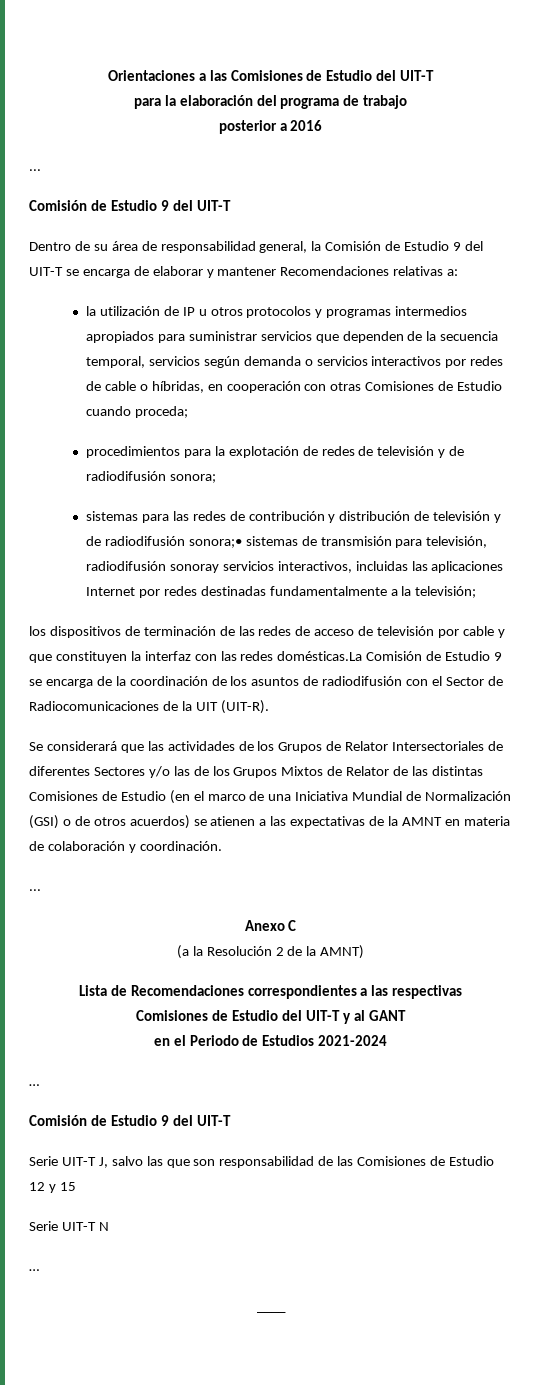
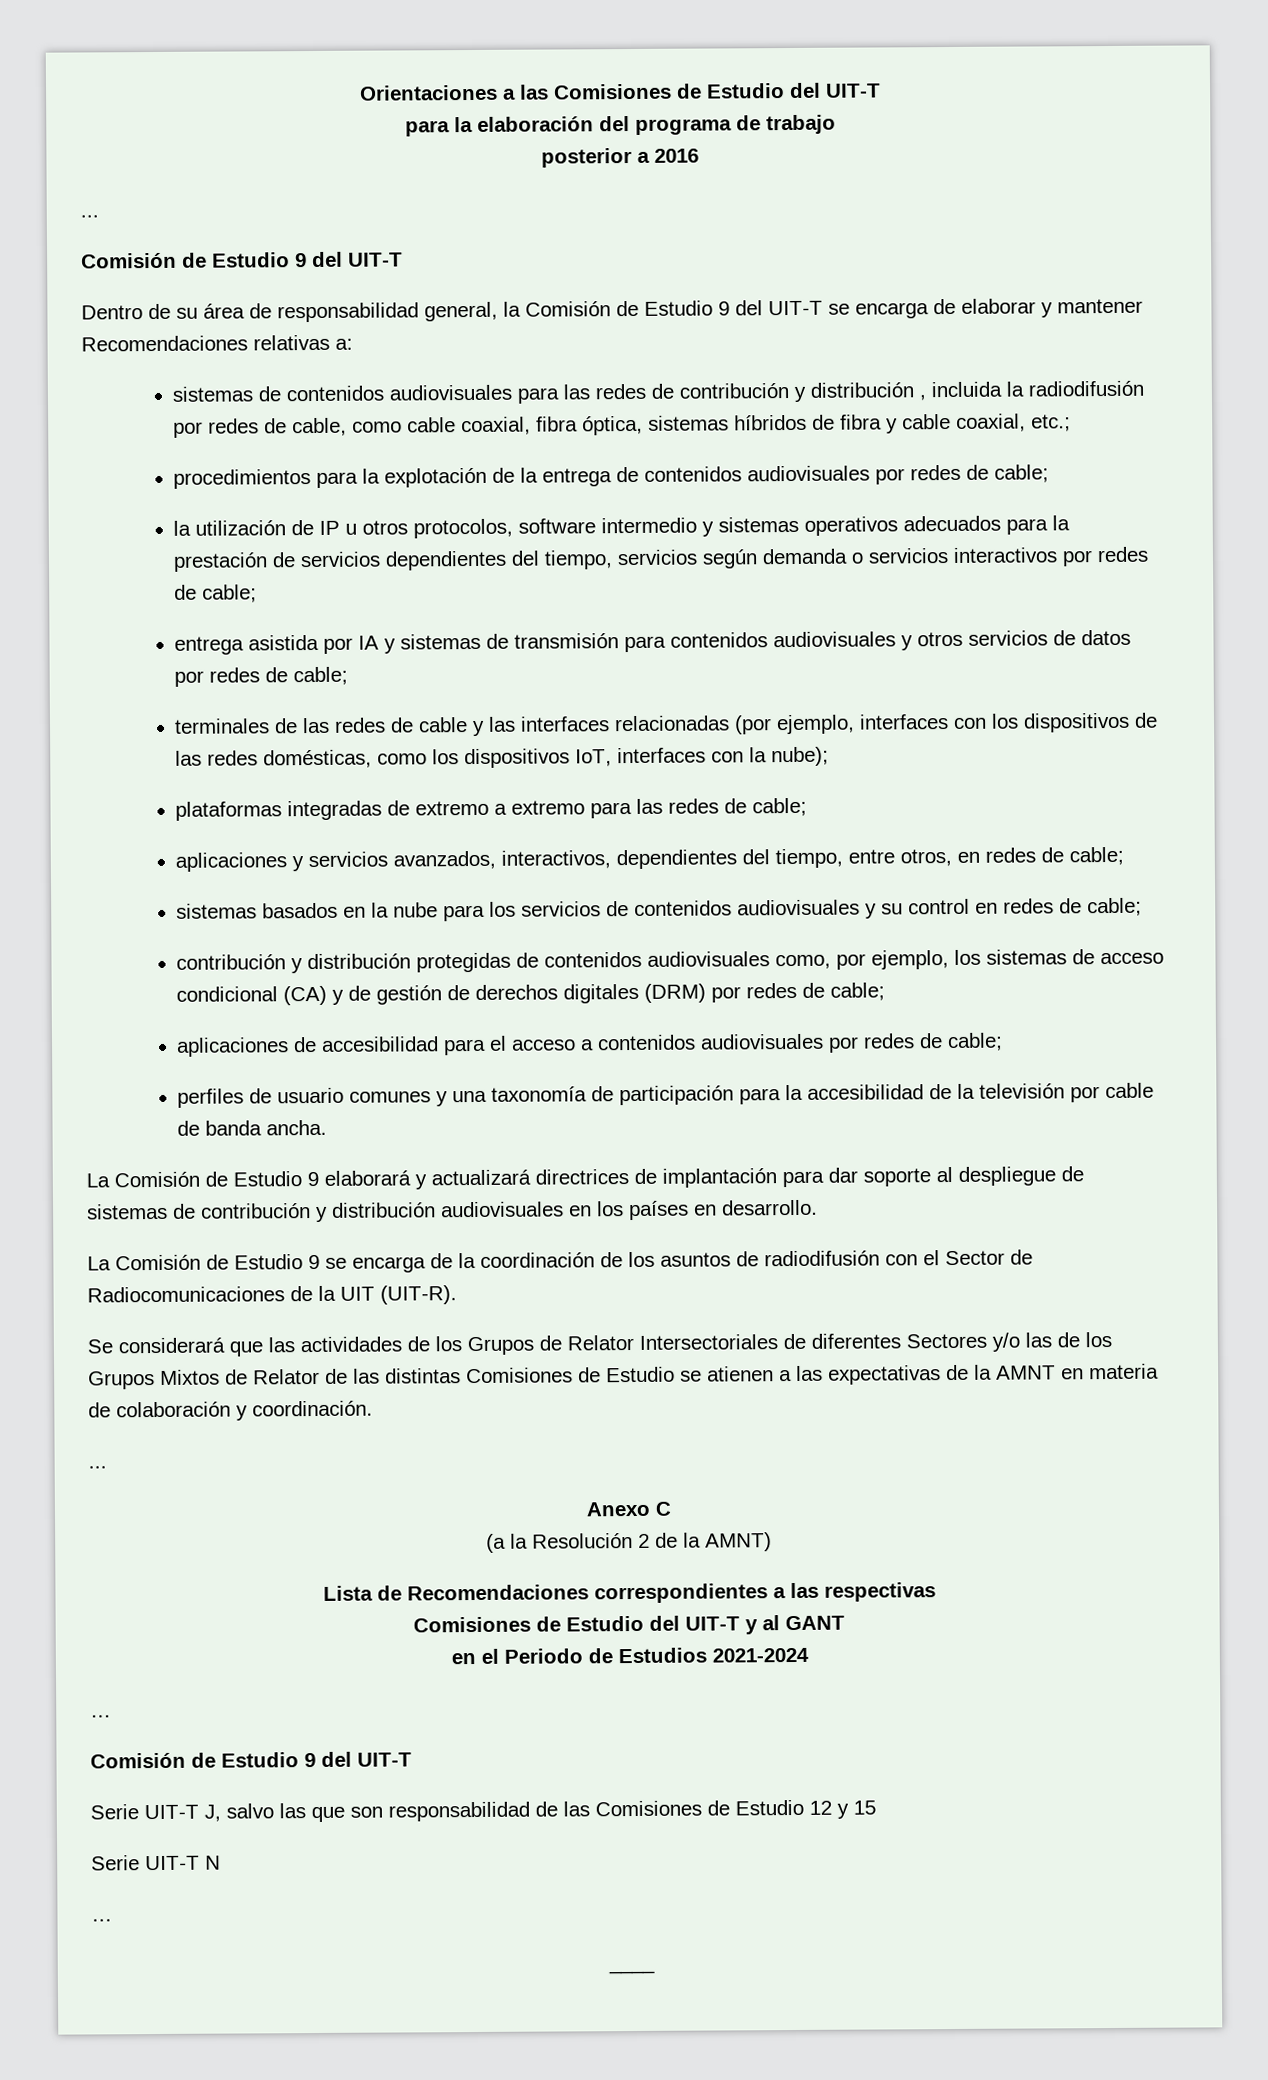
+ sistemas de contenidos audiovisuales para las redes de contribución y distribución , incluida la radiodifusión por redes de cable, como cable coaxial, fibra óptica, sistemas híbridos de fibra y cable coaxial, etc.;
+ procedimientos para la explotación de la entrega de contenidos audiovisuales por redes de cable;
- la utilización de IP u otros protocolos y programas intermedios apropiados para suministrar servicios que dependen de la secuencia temporal, servicios según demanda o servicios interactivos por redes de cable o híbridas, en cooperación con otras Comisiones de Estudio cuando proceda;
- procedimientos para la explotación de redes de televisión y de radiodifusión sonora;
- sistemas para las redes de contribución y distribución de televisión y de radiodifusión sonora;• sistemas de transmisión para televisión, radiodifusión sonoray servicios interactivos, incluidas las aplicaciones Internet por redes destinadas fundamentalmente a la televisión;
- los dispositivos de terminación de las redes de acceso de televisión por cable y que constituyen la interfaz con las redes domésticas.La Comisión de Estudio 9 se encarga de la coordinación de los asuntos de radiodifusión con el Sector de Radiocomunicaciones de la UIT (UIT-R).
+ la utilización de IP u otros protocolos, software intermedio y sistemas operativos adecuados para la prestación de servicios dependientes del tiempo, servicios según demanda o servicios interactivos por redes de cable;
+ entrega asistida por IA y sistemas de transmisión para contenidos audiovisuales y otros servicios de datos por redes de cable;
+ terminales de las redes de cable y las interfaces relacionadas (por ejemplo, interfaces con los dispositivos de las redes domésticas, como los dispositivos IoT, interfaces con la nube);
+ plataformas integradas de extremo a extremo para las redes de cable;
+ aplicaciones y servicios avanzados, interactivos, dependientes del tiempo, entre otros, en redes de cable;
+ sistemas basados en la nube para los servicios de contenidos audiovisuales y su control en redes de cable;
+ contribución y distribución protegidas de contenidos audiovisuales como, por ejemplo, los sistemas de acceso condicional (CA) y de gestión de derechos digitales (DRM) por redes de cable;
+ aplicaciones de accesibilidad para el acceso a contenidos audiovisuales por redes de cable;
+ perfiles de usuario comunes y una taxonomía de participación para la accesibilidad de la televisión por cable de banda ancha.
+ La Comisión de Estudio 9 elaborará y actualizará directrices de implantación para dar soporte al despliegue de sistemas de contribución y distribución audiovisuales en los países en desarrollo.
+ La Comisión de Estudio 9 se encarga de la coordinación de los asuntos de radiodifusión con el Sector de Radiocomunicaciones de la UIT (UIT-R).
- Se considerará que las actividades de los Grupos de Relator Intersectoriales de diferentes Sectores y/o las de los Grupos Mixtos de Relator de las distintas Comisiones de Estudio (en el marco de una Iniciativa Mundial de Normalización (GSI) o de otros acuerdos) se atienen a las expectativas de la AMNT en materia de colaboración y coordinación.
+ Se considerará que las actividades de los Grupos de Relator Intersectoriales de diferentes Sectores y/o las de los Grupos Mixtos de Relator de las distintas Comisiones de Estudio se atienen a las expectativas de la AMNT en materia de colaboración y coordinación.

